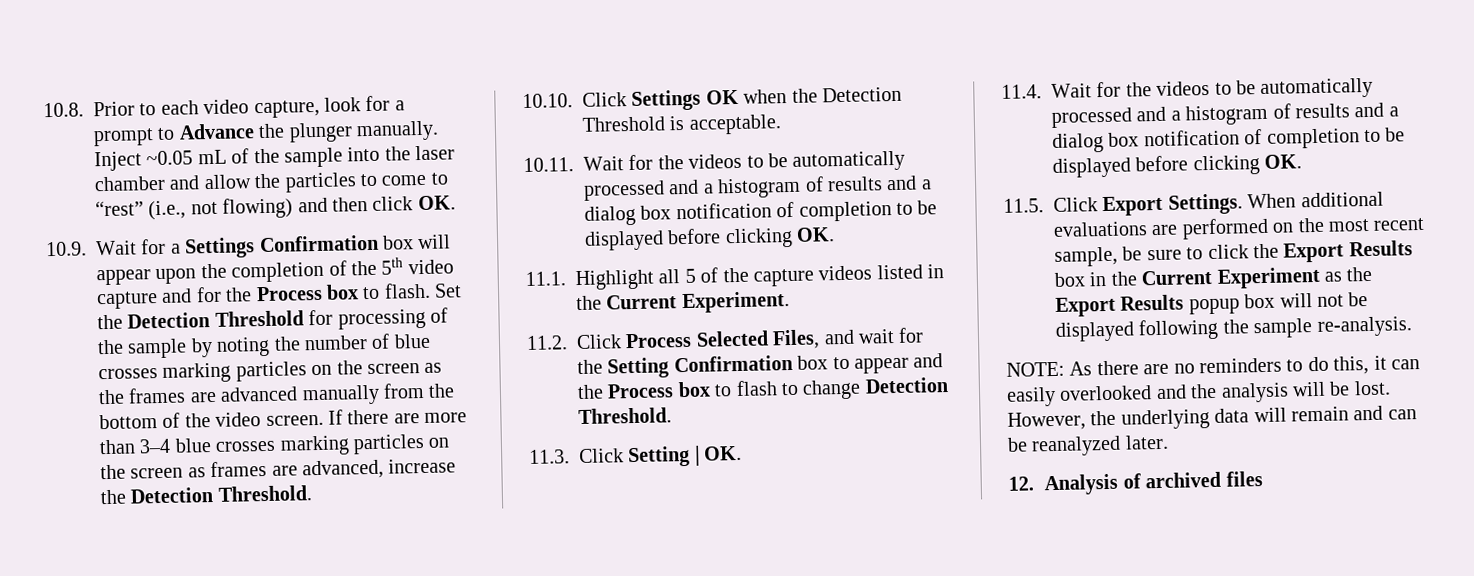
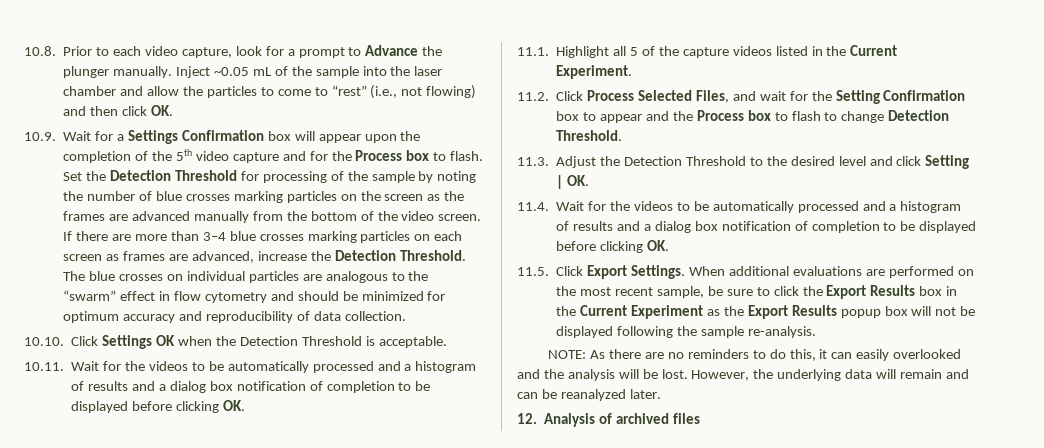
- If there are more than 3–4 blue crosses marking particles on the screen as frames are advanced, increase the Detection Threshold.
+ If there are more than 3–4 blue crosses marking particles on each screen as frames are advanced, increase the Detection Threshold. The blue crosses on individual particles are analogous to the “swarm” effect in flow cytometry and should be minimized for optimum accuracy and reproducibility of data collection.
- 11.3. Click Setting | OK.
+ 11.3. Adjust the Detection Threshold to the desired level and click Setting | OK.

